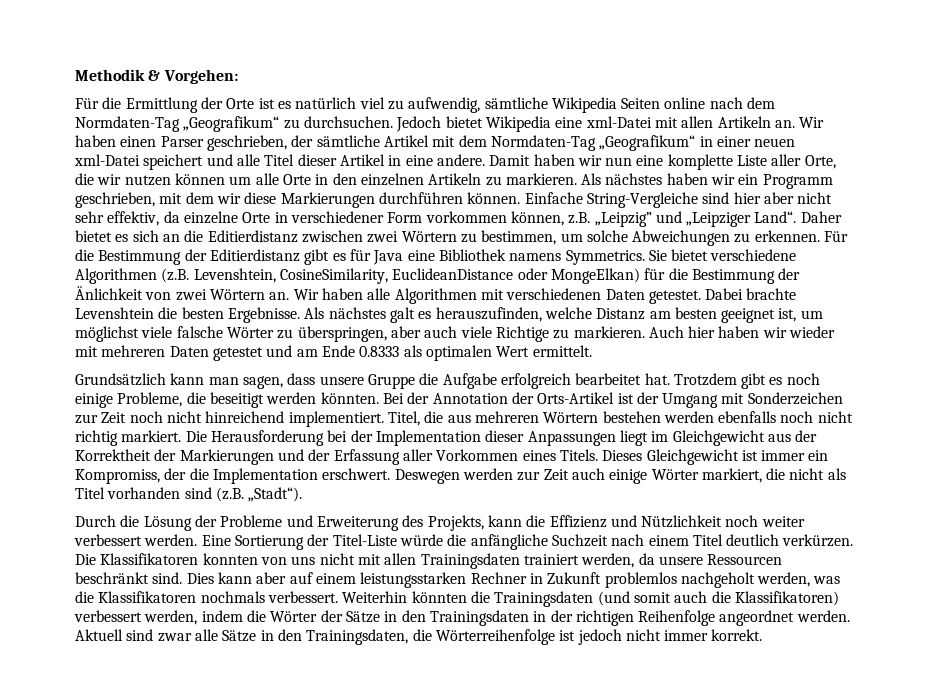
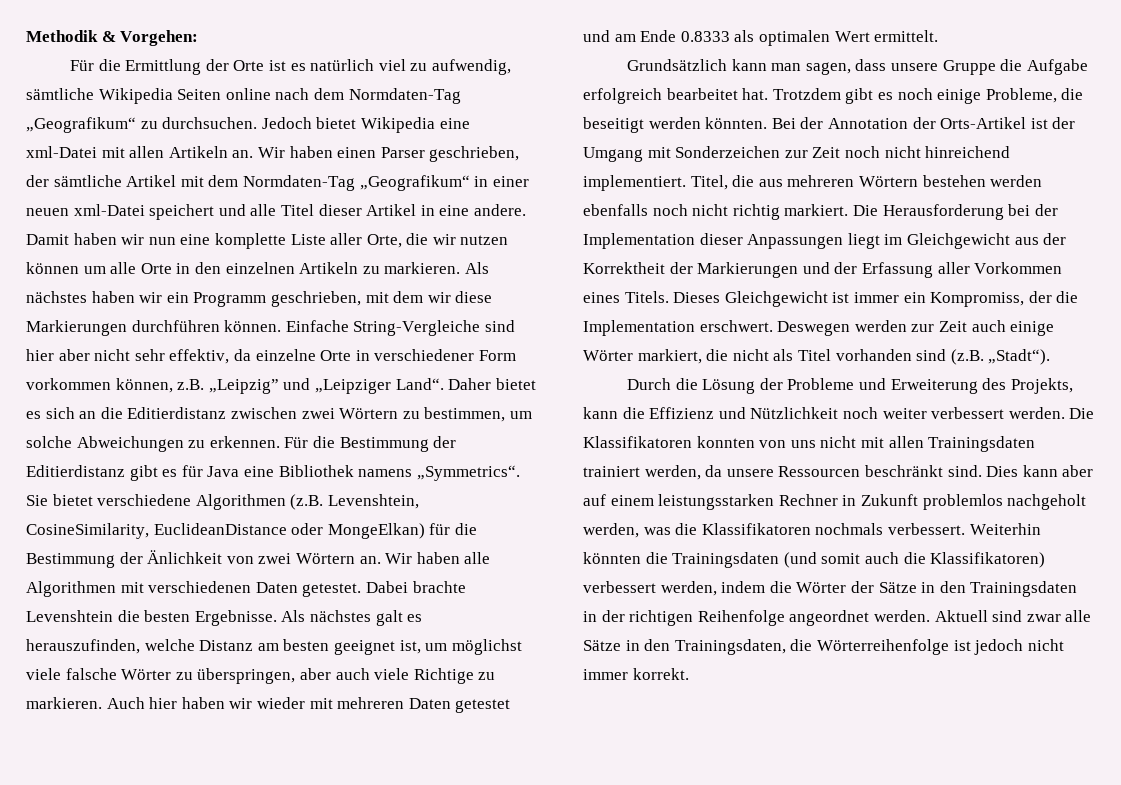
- Für die Bestimmung der Editierdistanz gibt es für Java eine Bibliothek namens Symmetrics.
+ Für die Bestimmung der Editierdistanz gibt es für Java eine Bibliothek namens „Symmetrics“.
- Eine Sortierung der Titel-Liste würde die anfängliche Suchzeit nach einem Titel deutlich verkürzen.

